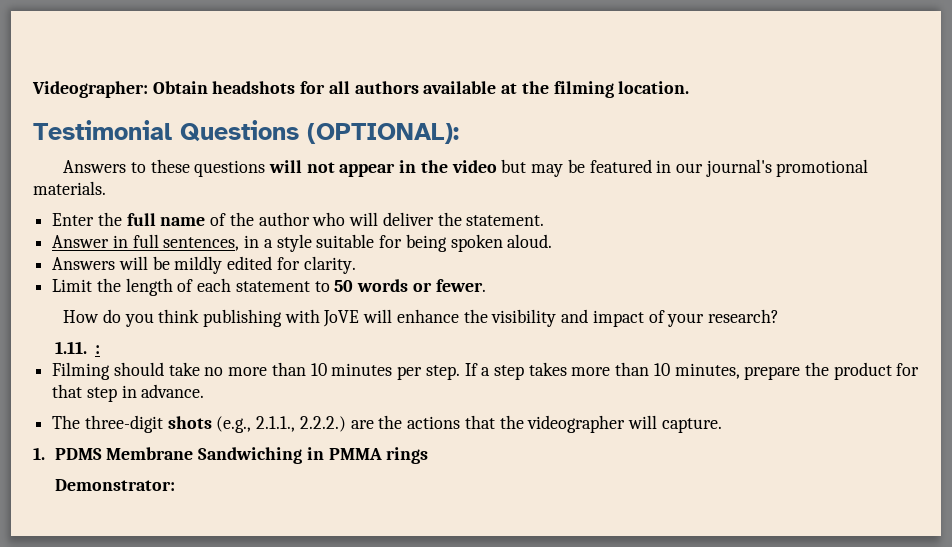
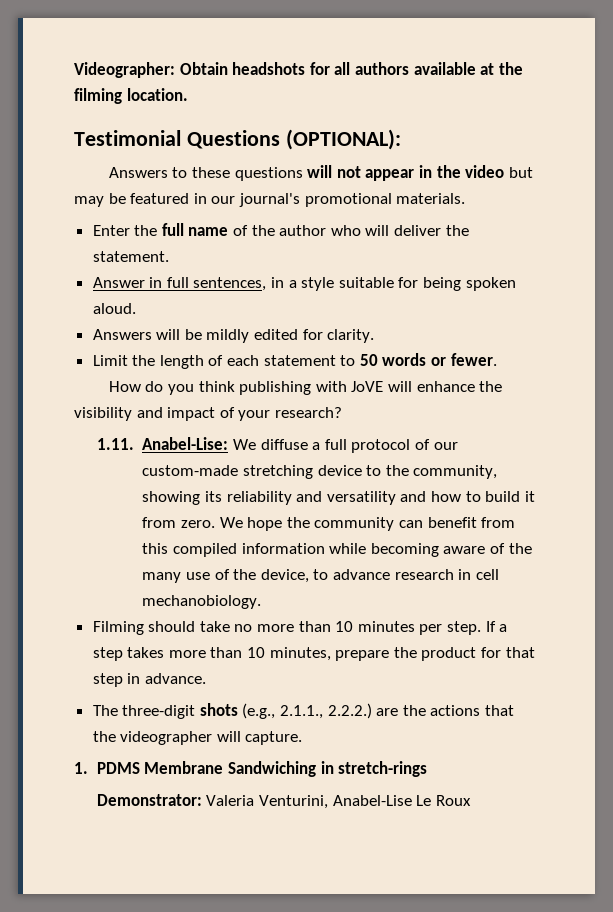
- 1.11. :
+ 1.11. Anabel-Lise: We diffuse a full protocol of our custom-made stretching device to the community, showing its reliability and versatility and how to build it from zero. We hope the community can benefit from this compiled information while becoming aware of the many use of the device, to advance research in cell mechanobiology.
- 1. PDMS Membrane Sandwiching in PMMA rings
+ 1. PDMS Membrane Sandwiching in stretch-rings
- Demonstrator:
+ Demonstrator: Valeria Venturini, Anabel-Lise Le Roux

